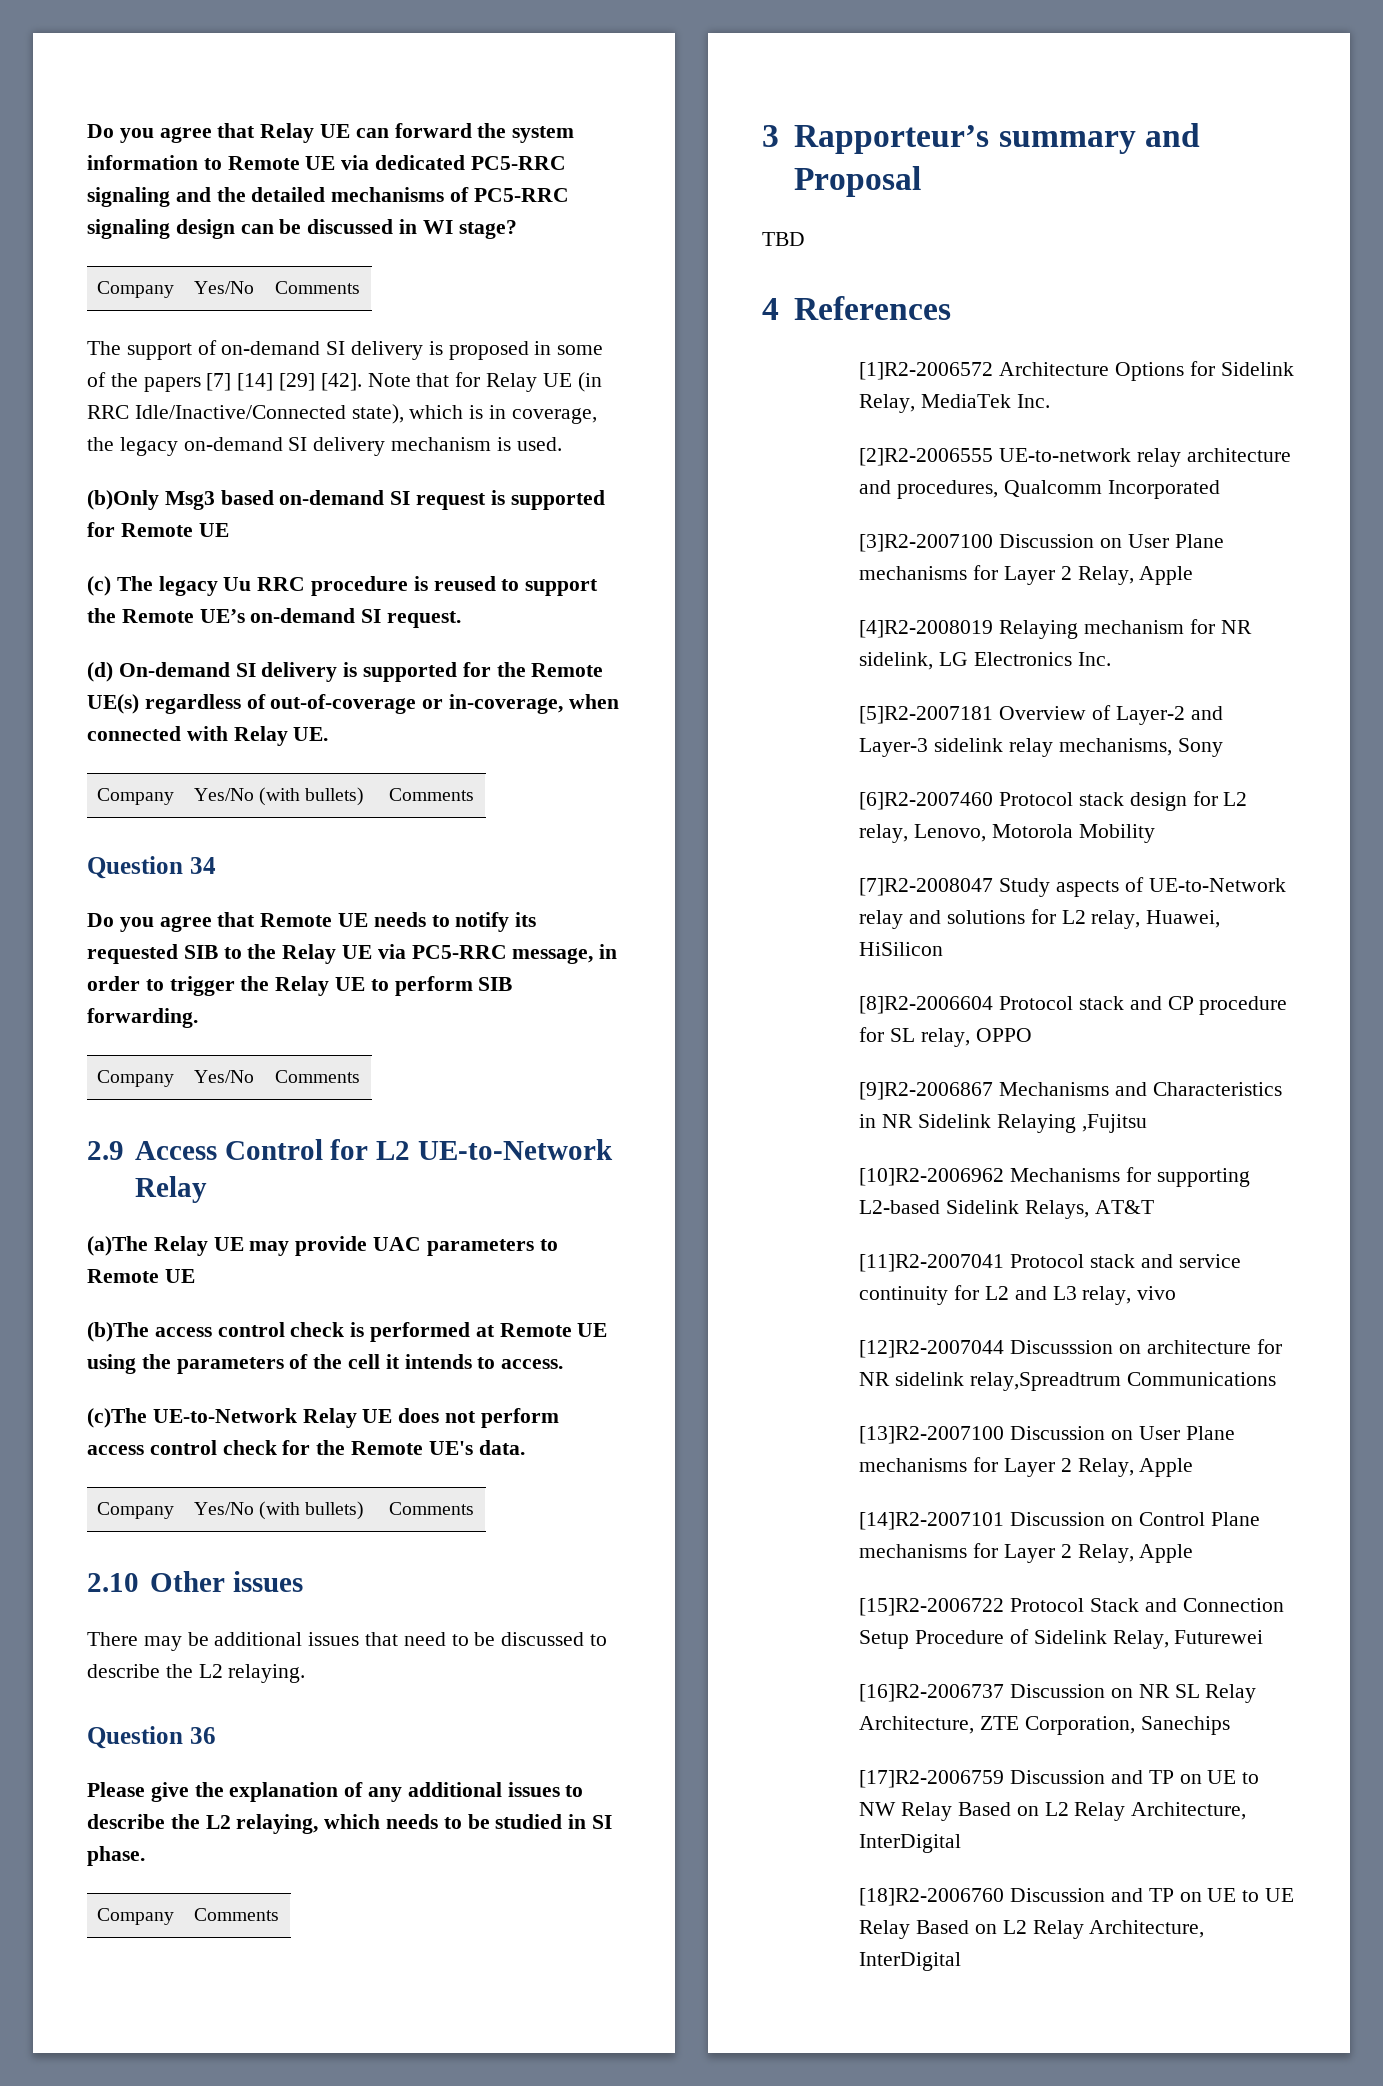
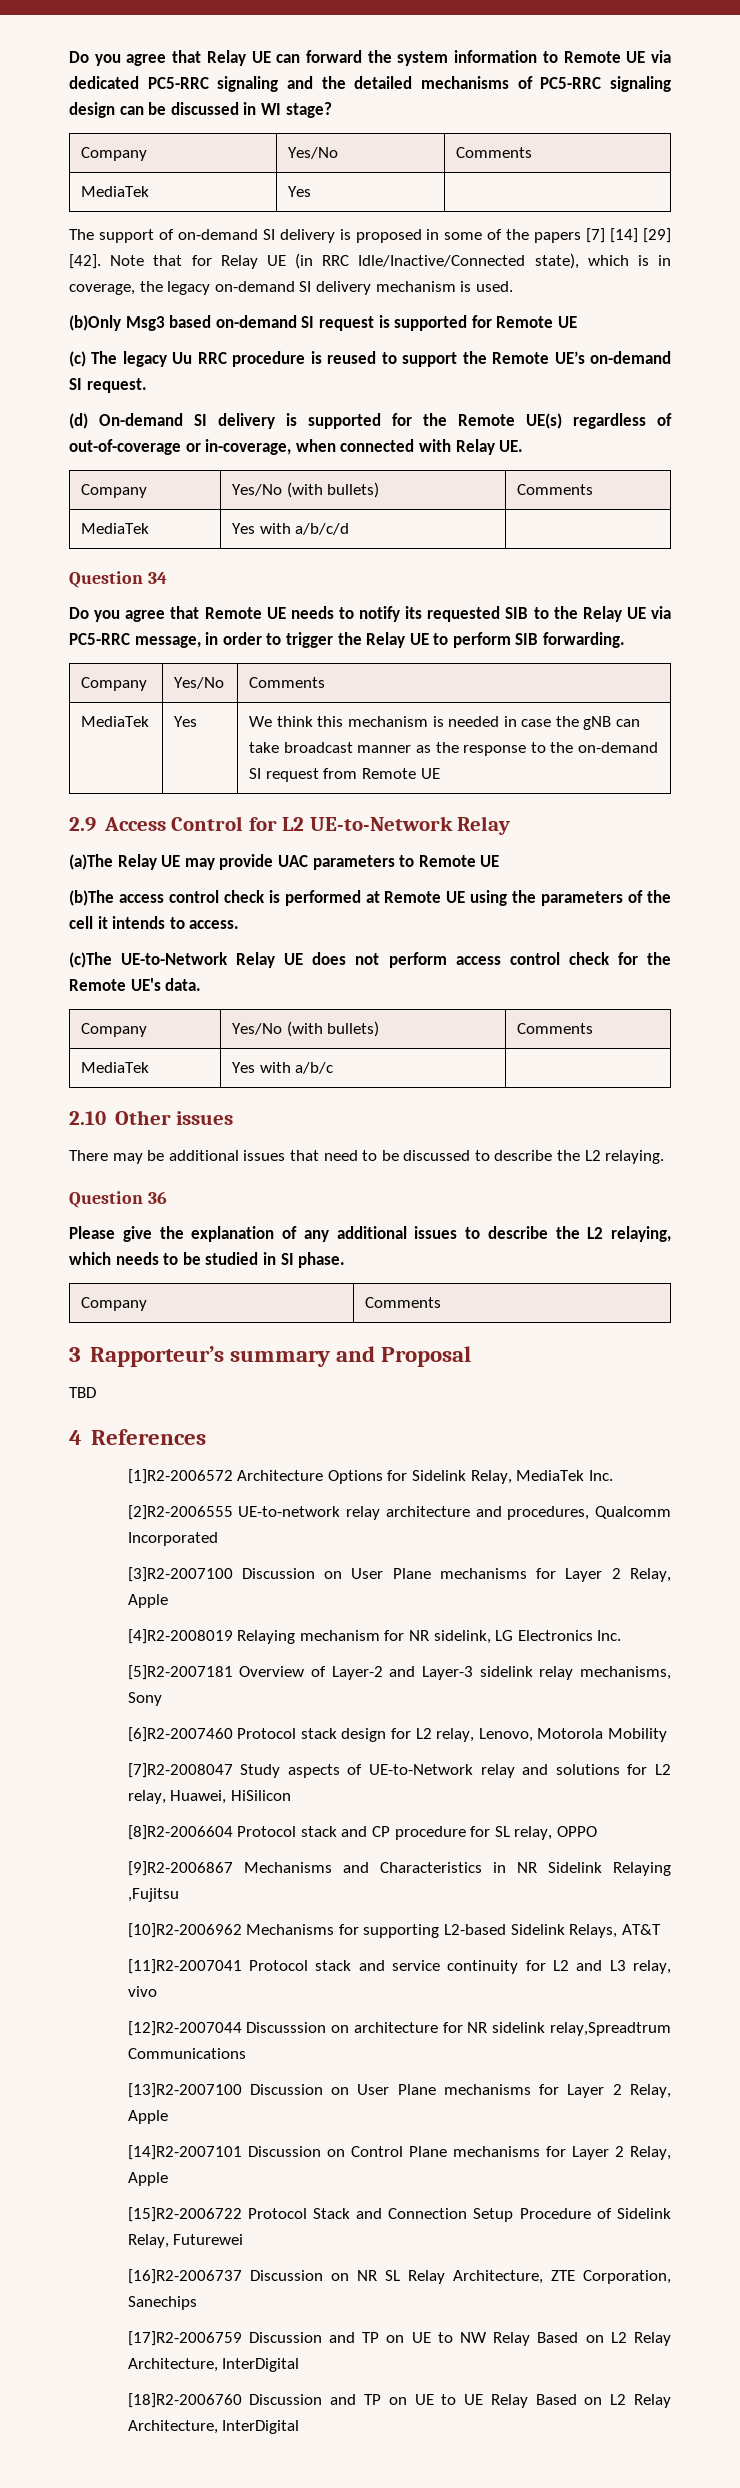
  Do you agree that Relay UE can forward the system information to Remote UE via dedicated PC5-RRC signaling and the detailed mechanisms of PC5-RRC signaling design can be discussed in WI stage?
  Company | Yes/No | Comments
+ MediaTek | Yes |
+ MediaTek | Yes with a/b/c/d |
+ MediaTek | Yes | We think this mechanism is needed in case the gNB can take broadcast manner as the response to the on-demand SI request from Remote UE
+ MediaTek | Yes with a/b/c |

